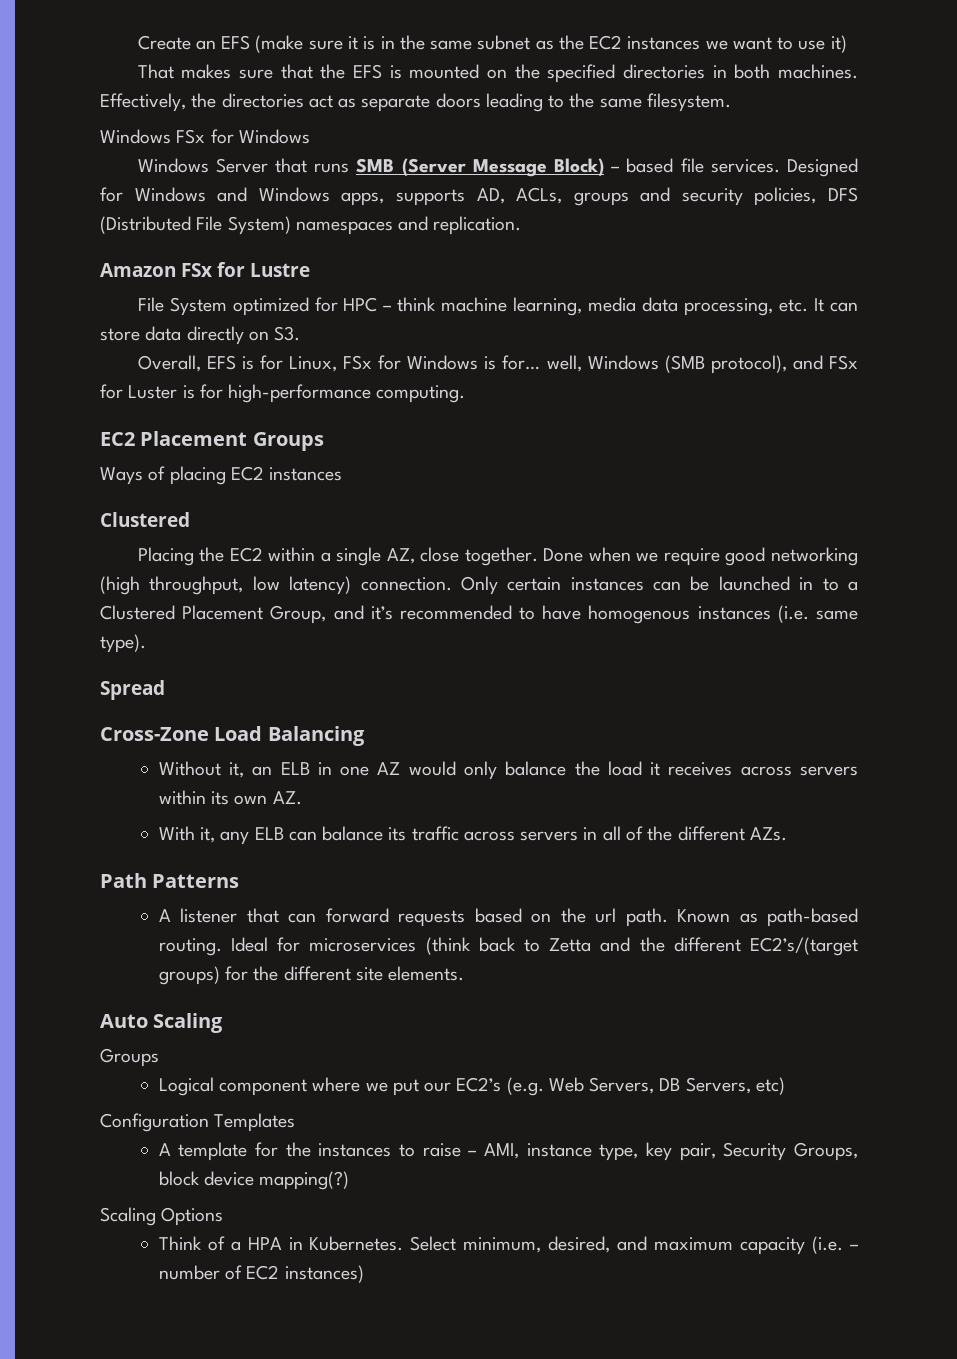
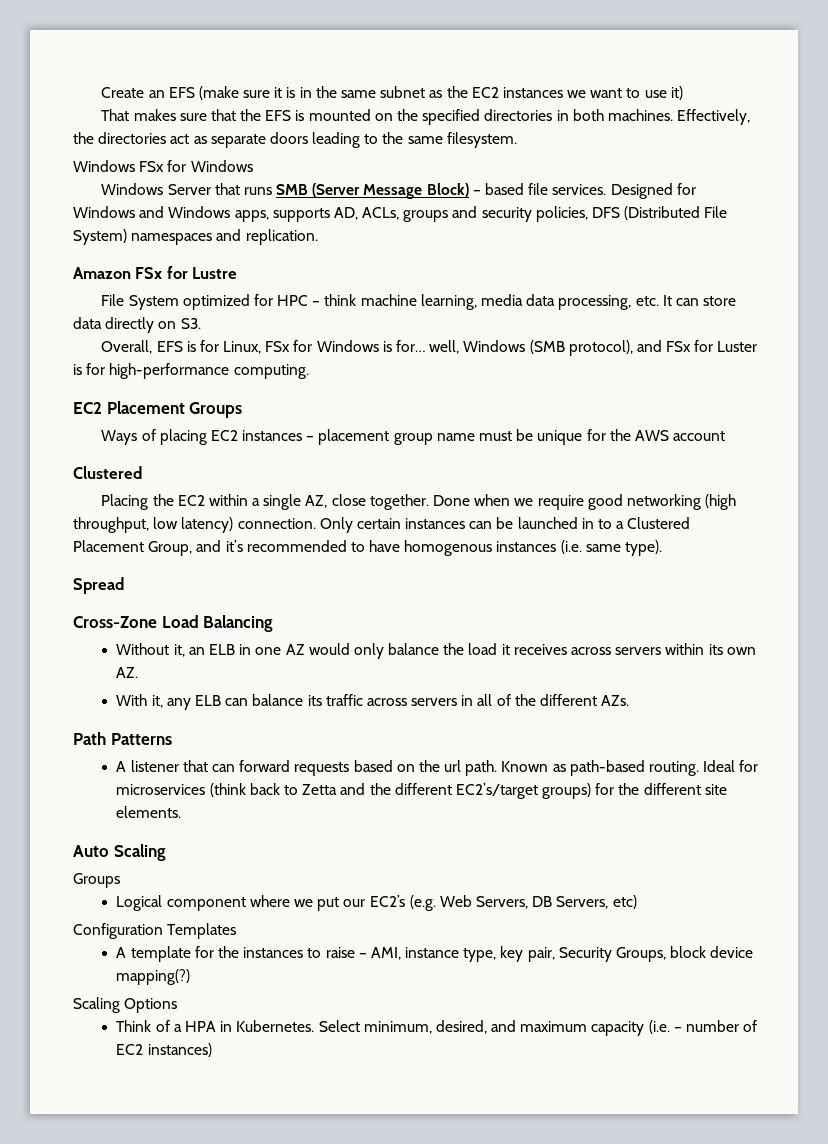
- Ways of placing EC2 instances
+ Ways of placing EC2 instances – placement group name must be unique for the AWS account
- Ideal for microservices (think back to Zetta and the different EC2’s/(target groups) for the different site elements.
+ Ideal for microservices (think back to Zetta and the different EC2’s/target groups) for the different site elements.

